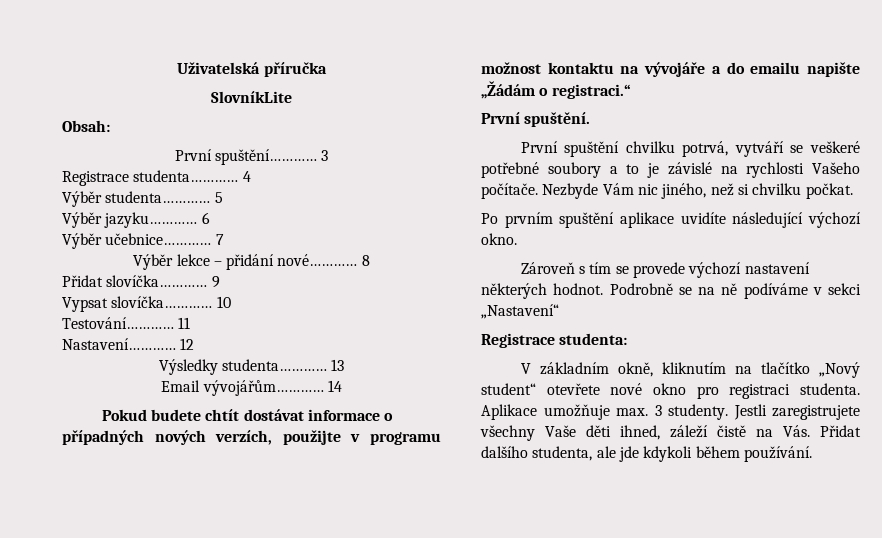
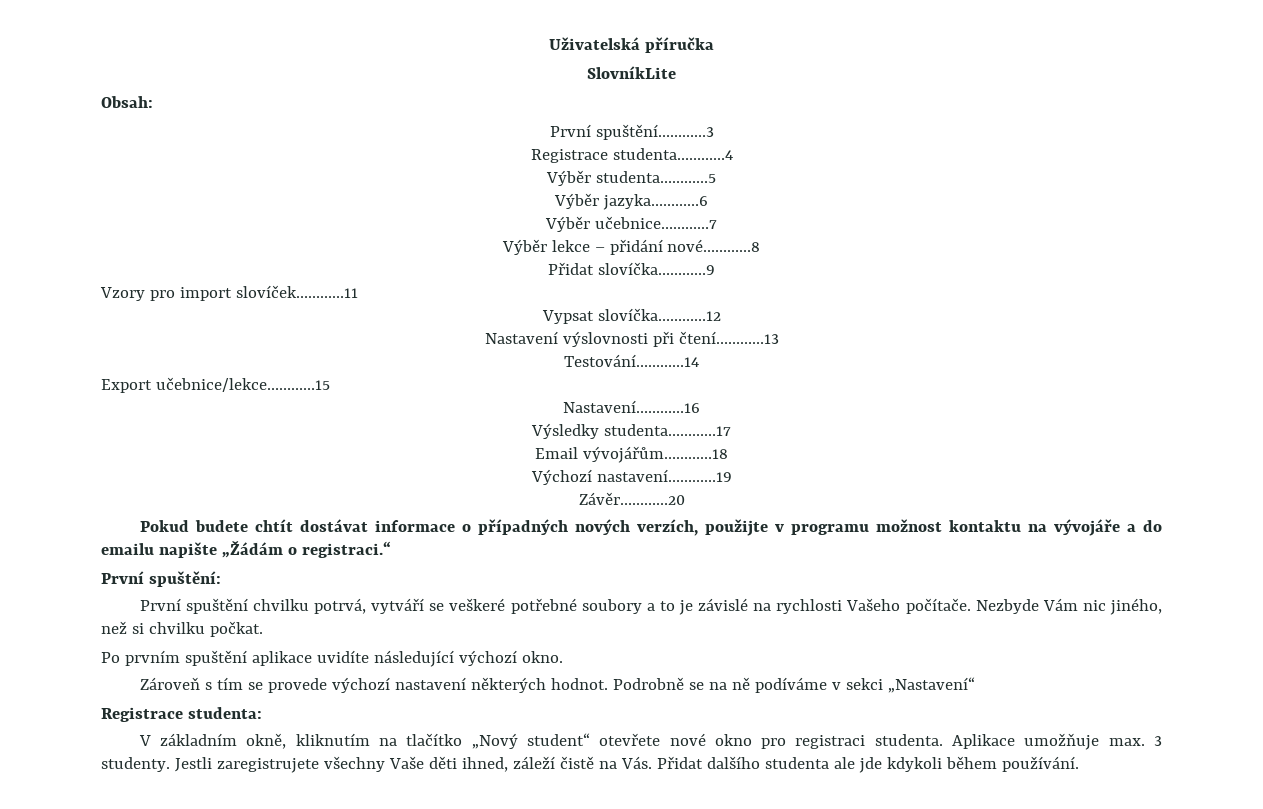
- První spuštění………… 3
- Registrace studenta………… 4
- Výběr studenta………… 5
- Výběr jazyku………… 6
- Výběr učebnice………… 7
+ První spuštění…………3
+ Registrace studenta…………4
+ Výběr studenta…………5
+ Výběr jazyka…………6
+ Výběr učebnice…………7
- Výběr lekce – přidání nové………… 8
- Přidat slovíčka………… 9
- Vypsat slovíčka………… 10
- Testování………… 11
- Nastavení………… 12
+ Výběr lekce – přidání nové…………8
+ Přidat slovíčka…………9
+ Vzory pro import slovíček…………11
+ Vypsat slovíčka…………12
+ Nastavení výslovnosti při čtení…………13
+ Testování…………14
+ Export učebnice/lekce…………15
+ Nastavení…………16
- Výsledky studenta………… 13
+ Výsledky studenta…………17
- Email vývojářům………… 14
+ Email vývojářům…………18
+ Výchozí nastavení…………19
+ Závěr…………20
- První spuštění.
+ První spuštění:
- Jestli zaregistrujete všechny Vaše děti ihned, záleží čistě na Vás. Přidat dalšího studenta, ale jde kdykoli během používání.
+ Jestli zaregistrujete všechny Vaše děti ihned, záleží čistě na Vás. Přidat dalšího studenta ale jde kdykoli během používání.

